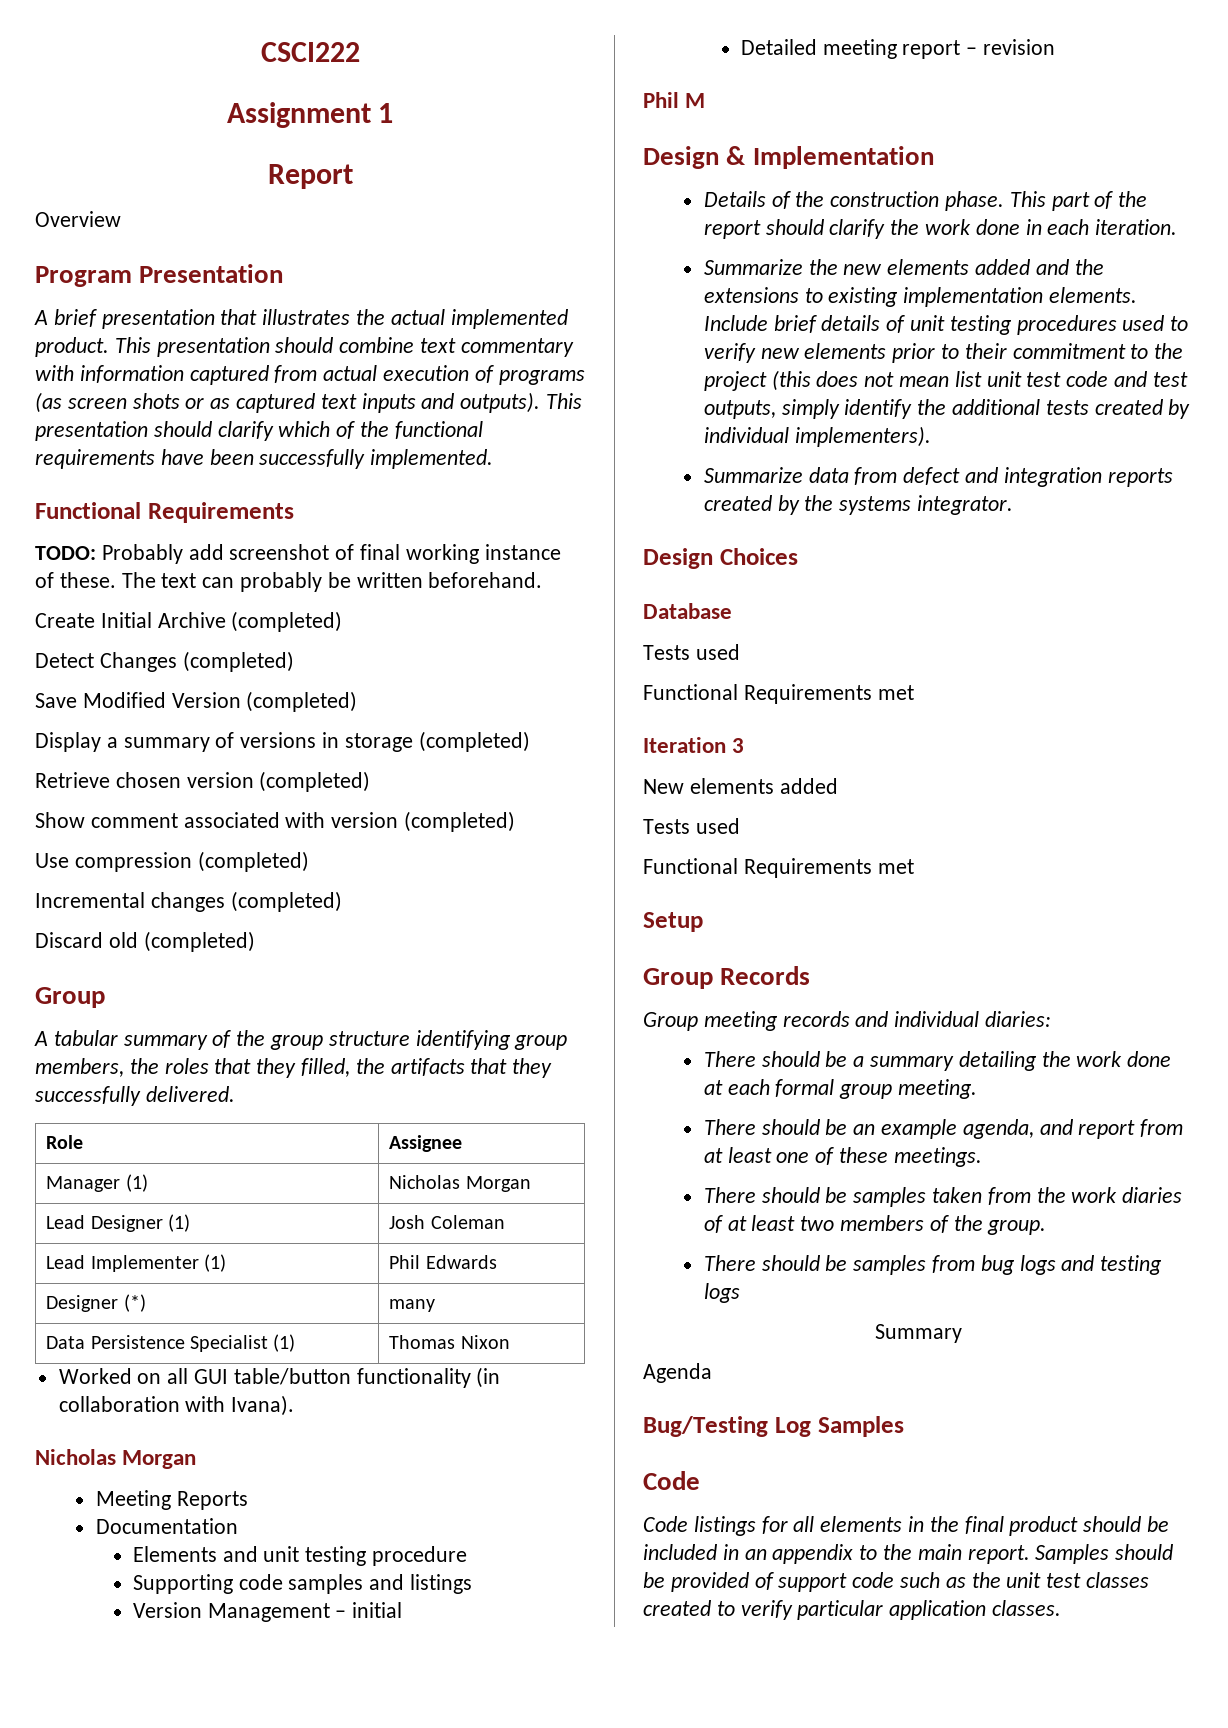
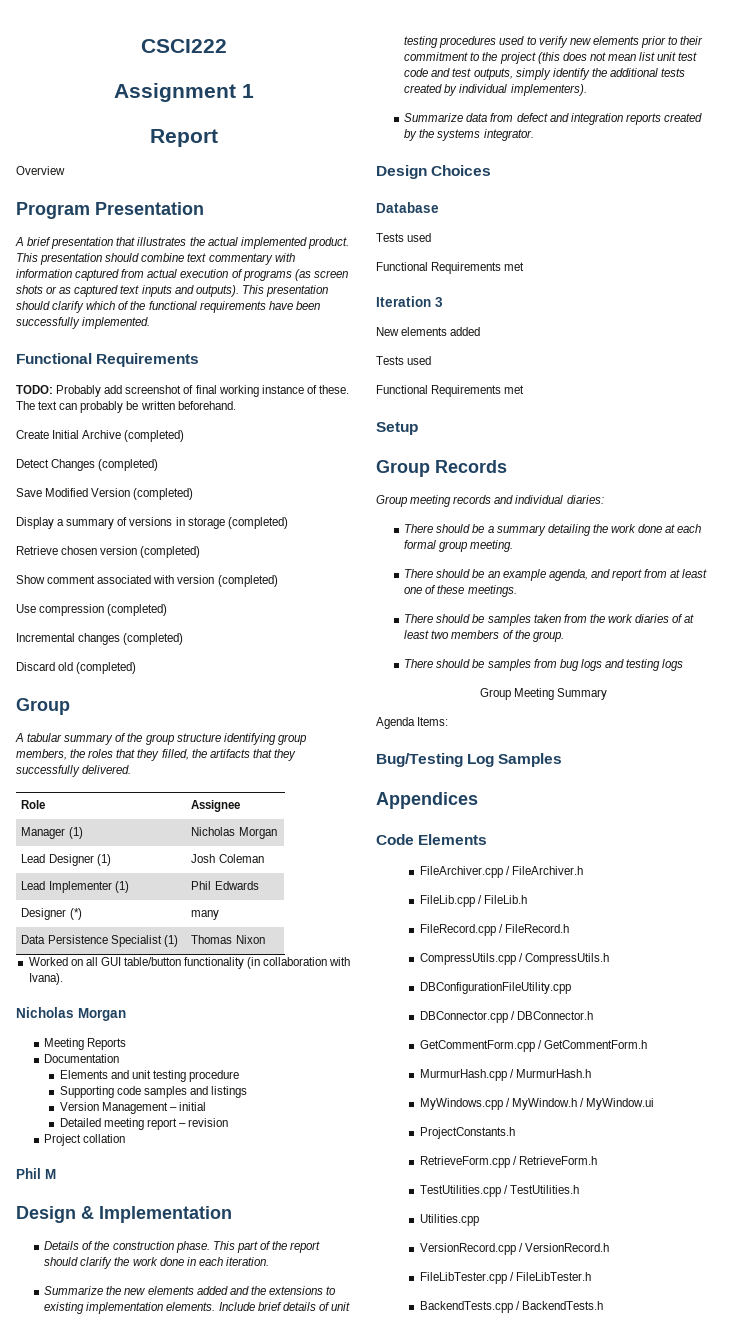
+ Project collation
- Summary
+ Group Meeting Summary
- Agenda
+ Agenda Items:
  Bug/Testing Log Samples
- Code
- Code listings for all elements in the final product should be included in an appendix to the main report. Samples should be provided of support code such as the unit test classes created to verify particular application classes.
+ Appendices
+ Code Elements
+ FileArchiver.cpp / FileArchiver.h
+ FileLib.cpp / FileLib.h
+ FileRecord.cpp / FileRecord.h
+ CompressUtils.cpp / CompressUtils.h
+ DBConfigurationFileUtility.cpp
+ DBConnector.cpp / DBConnector.h
+ GetCommentForm.cpp / GetCommentForm.h
+ MurmurHash.cpp / MurmurHash.h
+ MyWindows.cpp / MyWindow.h / MyWindow.ui
+ ProjectConstants.h
+ RetrieveForm.cpp / RetrieveForm.h
+ TestUtilities.cpp / TestUtilities.h
+ Utilities.cpp
+ VersionRecord.cpp / VersionRecord.h
+ FileLibTester.cpp / FileLibTester.h
+ BackendTests.cpp / BackendTests.h

